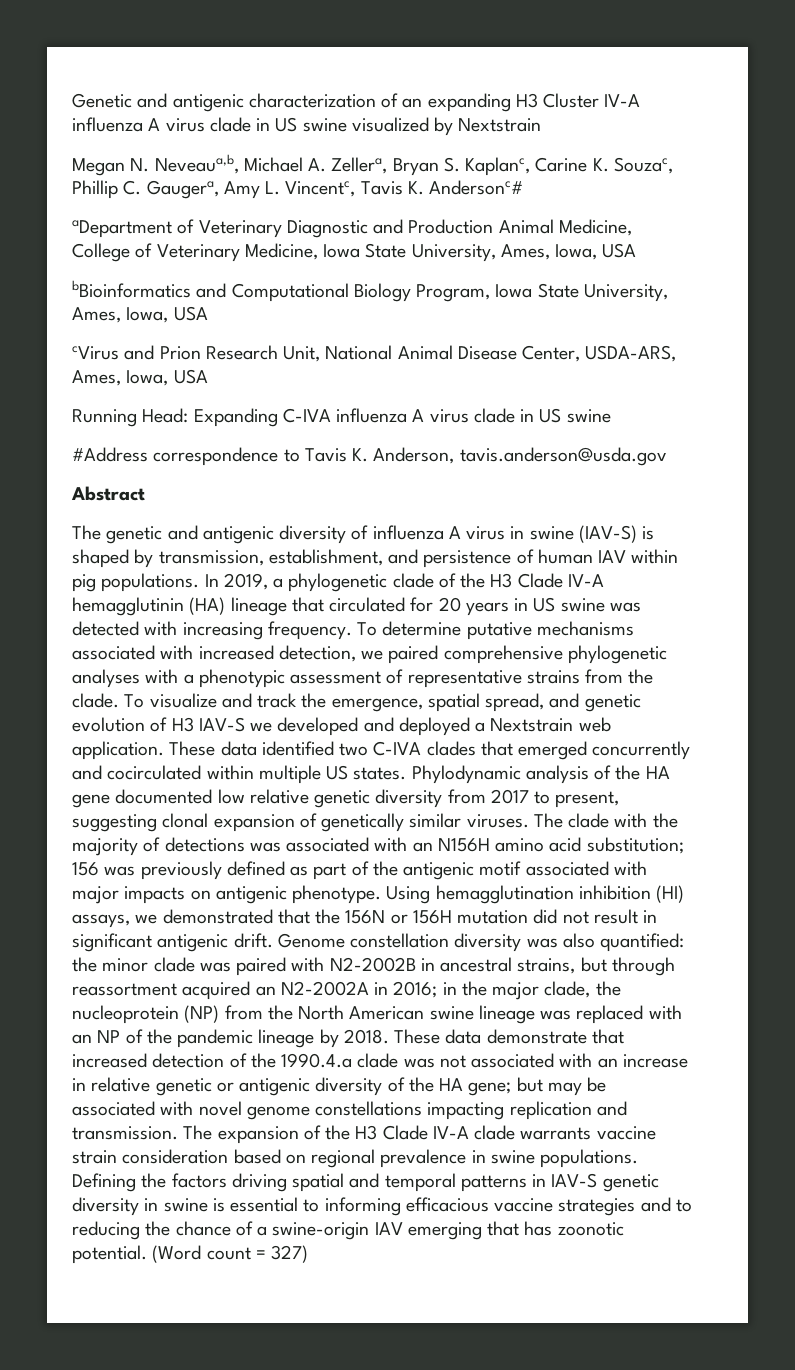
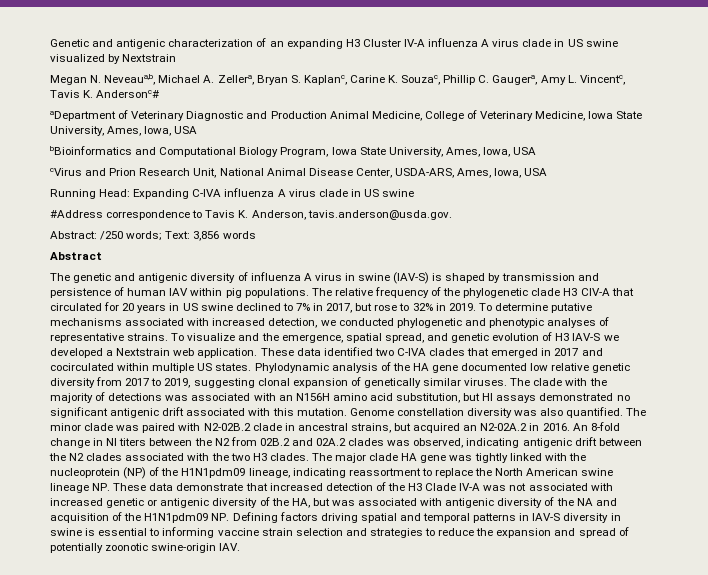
- #Address correspondence to Tavis K. Anderson, tavis.anderson@usda.gov
+ #Address correspondence to Tavis K. Anderson, tavis.anderson@usda.gov.
+ Abstract: /250 words; Text: 3,856 words
- The genetic and antigenic diversity of influenza A virus in swine (IAV-S) is shaped by transmission, establishment, and persistence of human IAV within pig populations.
+ The genetic and antigenic diversity of influenza A virus in swine (IAV-S) is shaped by transmission and persistence of human IAV within pig populations.
- In 2019, a phylogenetic clade of the H3 Clade IV-A hemagglutinin (HA) lineage that circulated for 20 years in US swine was detected with increasing frequency.
+ The relative frequency of the phylogenetic clade H3 CIV-A that circulated for 20 years in US swine declined to 7% in 2017, but rose to 32% in 2019.
- To determine putative mechanisms associated with increased detection, we paired comprehensive phylogenetic analyses with a phenotypic assessment of representative strains from the clade.
+ To determine putative mechanisms associated with increased detection, we conducted phylogenetic and phenotypic analyses of representative strains.
- To visualize and track the emergence, spatial spread, and genetic evolution of H3 IAV-S we developed and deployed a Nextstrain web application.
+ To visualize and the emergence, spatial spread, and genetic evolution of H3 IAV-S we developed a Nextstrain web application.
- These data identified two C-IVA clades that emerged concurrently and cocirculated within multiple US states.
+ These data identified two C-IVA clades that emerged in 2017 and cocirculated within multiple US states.
- Phylodynamic analysis of the HA gene documented low relative genetic diversity from 2017 to present, suggesting clonal expansion of genetically similar viruses.
+ Phylodynamic analysis of the HA gene documented low relative genetic diversity from 2017 to 2019, suggesting clonal expansion of genetically similar viruses.
- The clade with the majority of detections was associated with an N156H amino acid substitution; 156 was previously defined as part of the antigenic motif associated with major impacts on antigenic phenotype. Using hemagglutination inhibition (HI) assays, we demonstrated that the 156N or 156H mutation did not result in significant antigenic drift.
+ The clade with the majority of detections was associated with an N156H amino acid substitution, but HI assays demonstrated no significant antigenic drift associated with this mutation.
- Genome constellation diversity was also quantified: the minor clade was paired with N2-2002B in ancestral strains, but through reassortment acquired an N2-2002A in 2016; in the major clade, the nucleoprotein (NP) from the North American swine lineage was replaced with an NP of the pandemic lineage by 2018. These data demonstrate that increased detection of the 1990.4.a clade was not associated with an increase in relative genetic or antigenic diversity of the HA gene; but may be associated with novel genome constellations impacting replication and transmission. The expansion of the H3 Clade IV-A clade warrants vaccine strain consideration based on regional prevalence in swine populations. Defining the factors driving spatial and temporal patterns in IAV-S genetic diversity in swine is essential to informing efficacious vaccine strategies and to reducing the chance of a swine-origin IAV emerging that has zoonotic potential. (Word count = 327)
+ Genome constellation diversity was also quantified. The minor clade was paired with N2-02B.2 clade in ancestral strains, but acquired an N2-02A.2 in 2016. An 8-fold change in NI titers between the N2 from 02B.2 and 02A.2 clades was observed, indicating antigenic drift between the N2 clades associated with the two H3 clades. The major clade HA gene was tightly linked with the nucleoprotein (NP) of the H1N1pdm09 lineage, indicating reassortment to replace the North American swine lineage NP. These data demonstrate that increased detection of the H3 Clade IV-A was not associated with increased genetic or antigenic diversity of the HA, but was associated with antigenic diversity of the NA and acquisition of the H1N1pdm09 NP. Defining factors driving spatial and temporal patterns in IAV-S diversity in swine is essential to informing vaccine strain selection and strategies to reduce the expansion and spread of potentially zoonotic swine-origin IAV.

